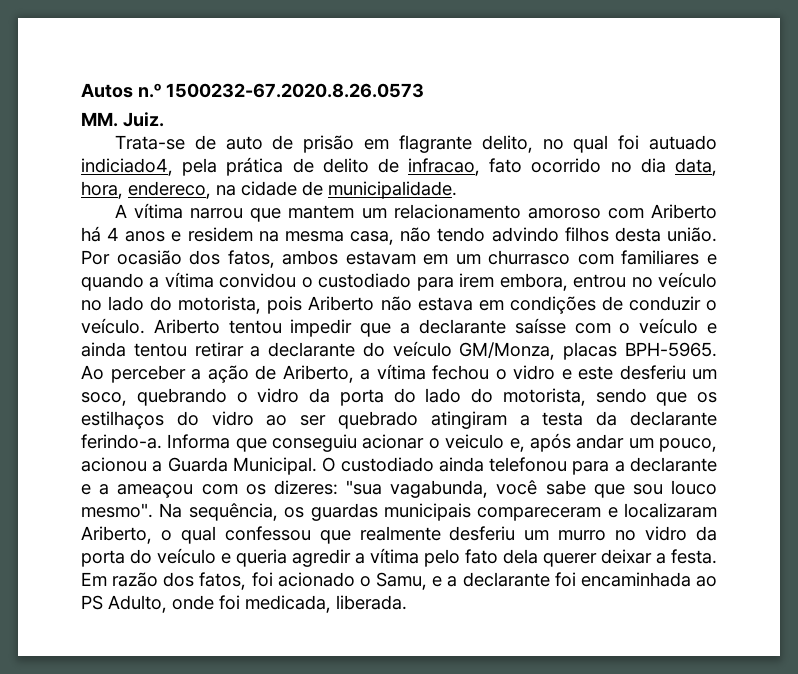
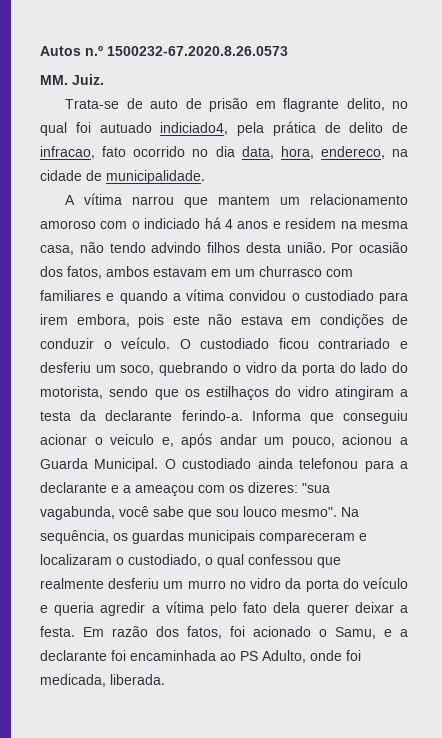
- A vítima narrou que mantem um relacionamento amoroso com Ariberto há 4 anos e residem na mesma casa, não tendo advindo filhos desta união.
+ A vítima narrou que mantem um relacionamento amoroso com o indiciado há 4 anos e residem na mesma casa, não tendo advindo filhos desta união.
- Por ocasião dos fatos, ambos estavam em um churrasco com familiares e quando a vítima convidou o custodiado para irem embora, entrou no veículo no lado do motorista, pois Ariberto não estava em condições de conduzir o veículo.
+ Por ocasião dos fatos, ambos estavam em um churrasco com familiares e quando a vítima convidou o custodiado para irem embora, pois este não estava em condições de conduzir o veículo.
- Ariberto tentou impedir que a declarante saísse com o veículo e ainda tentou retirar a declarante do veículo GM/Monza, placas BPH-5965. Ao perceber a ação de Ariberto, a vítima fechou o vidro e este desferiu um soco, quebrando o vidro da porta do lado do motorista, sendo que os estilhaços do vidro ao ser quebrado atingiram a testa da declarante ferindo-a.
+ O custodiado ficou contrariado e desferiu um soco, quebrando o vidro da porta do lado do motorista, sendo que os estilhaços do vidro atingiram a testa da declarante ferindo-a.
- Na sequência, os guardas municipais compareceram e localizaram Ariberto, o qual confessou que realmente desferiu um murro no vidro da porta do veículo e queria agredir a vítima pelo fato dela querer deixar a festa.
+ Na sequência, os guardas municipais compareceram e localizaram o custodiado, o qual confessou que realmente desferiu um murro no vidro da porta do veículo e queria agredir a vítima pelo fato dela querer deixar a festa.

